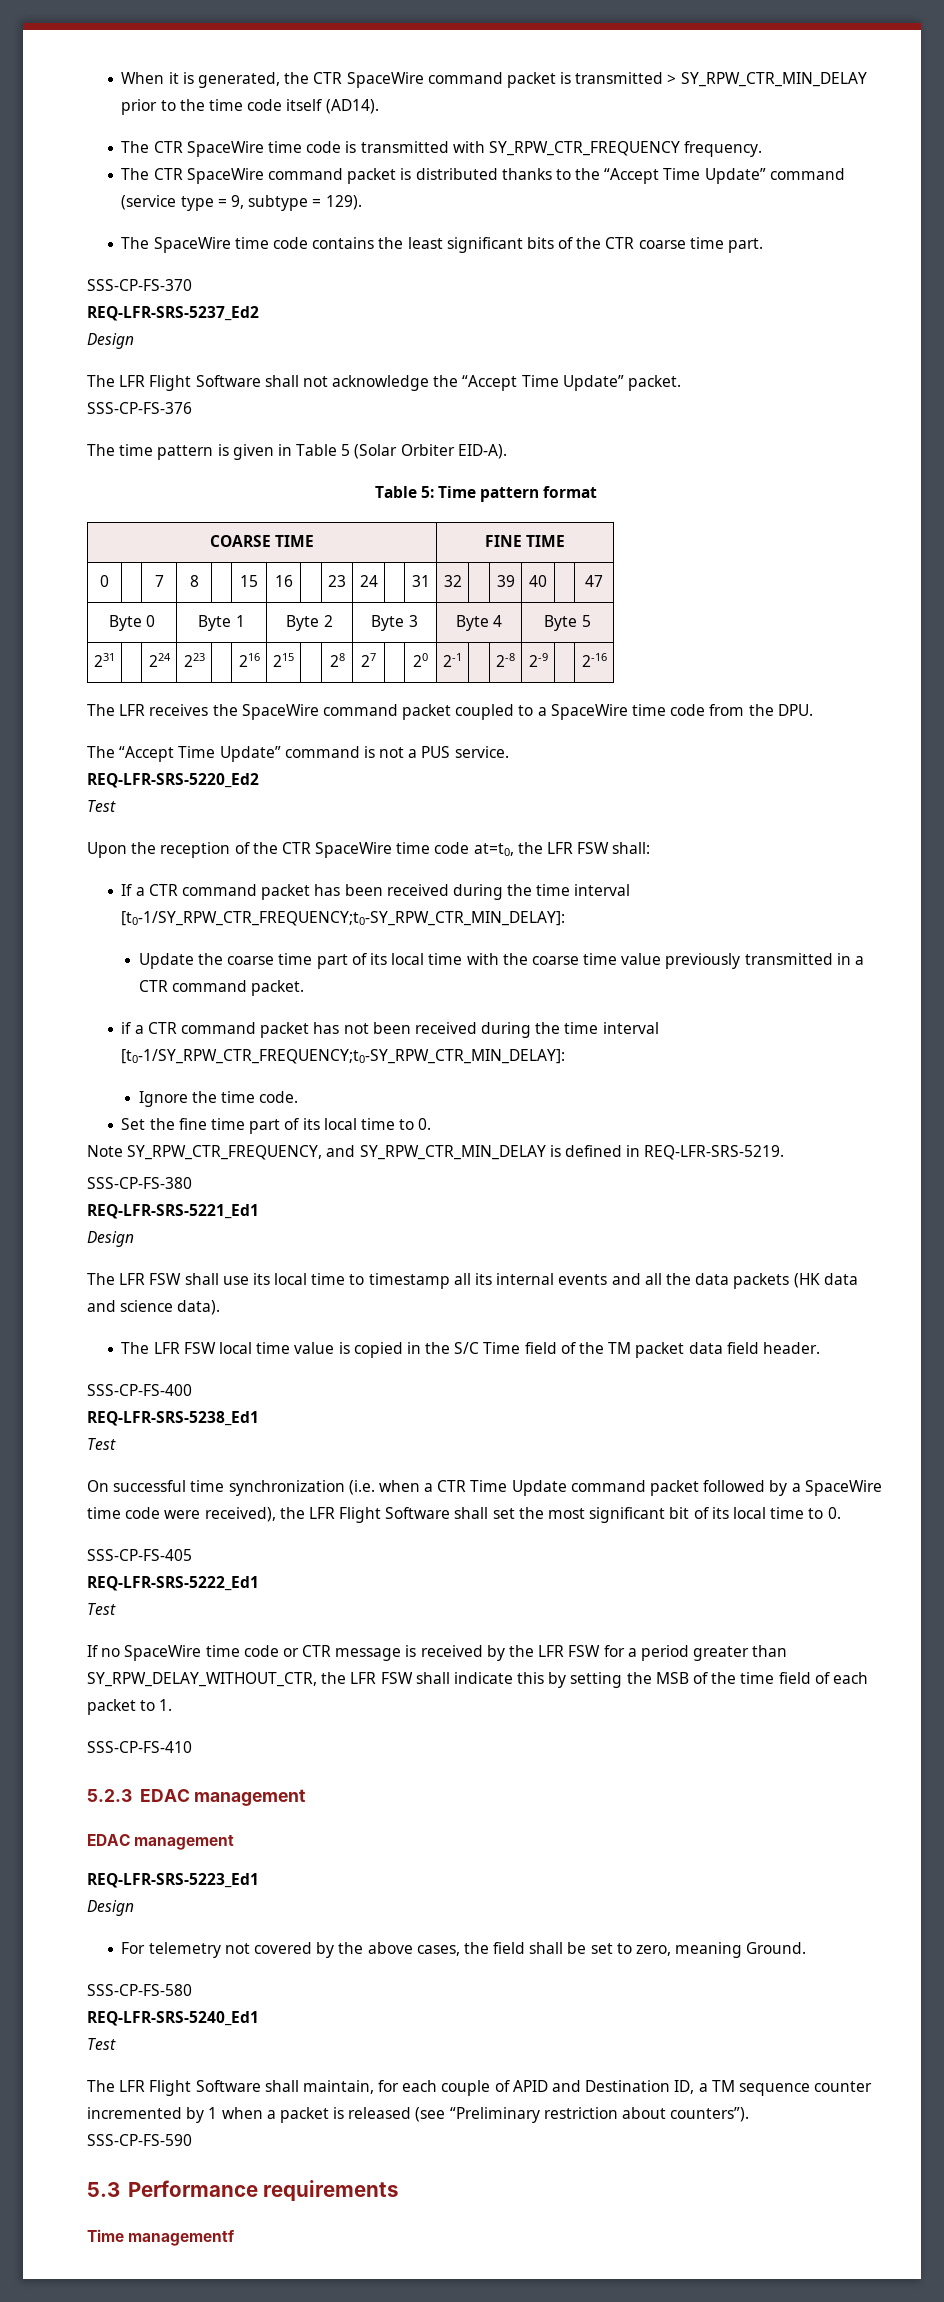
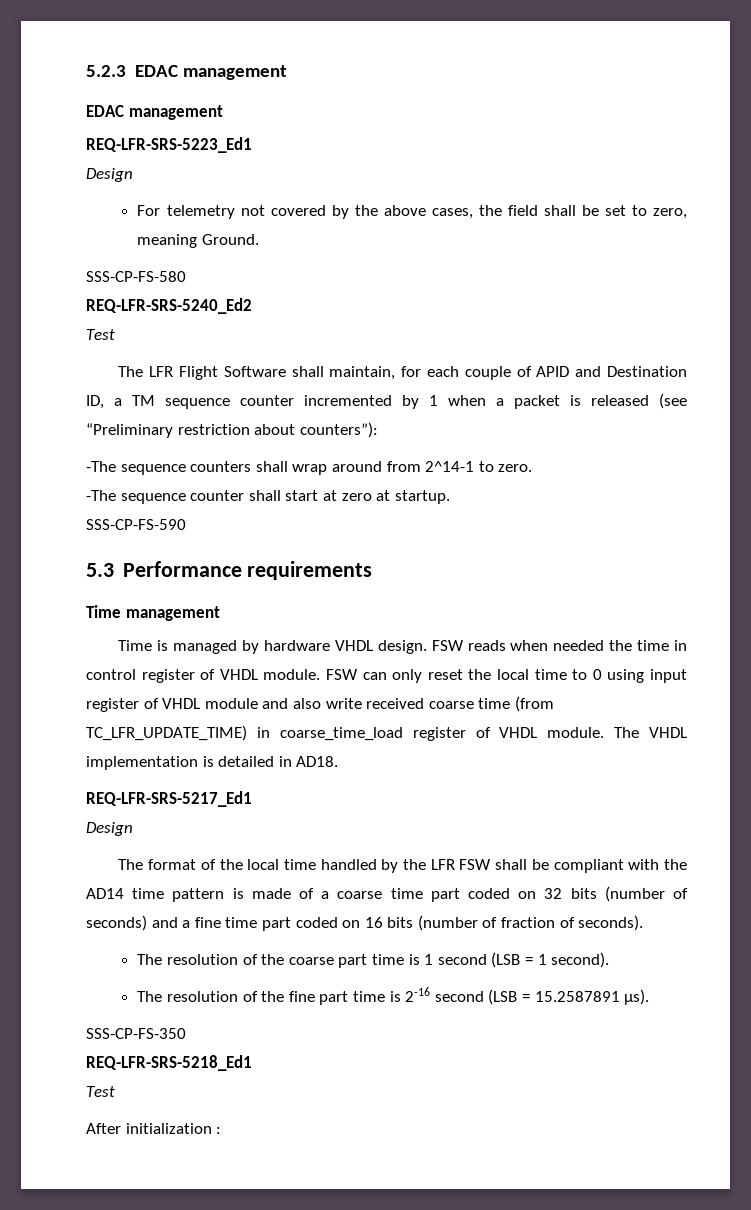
- When it is generated, the CTR SpaceWire command packet is transmitted > SY_RPW_CTR_MIN_DELAY prior to the time code itself (AD14).
- The CTR SpaceWire time code is transmitted with SY_RPW_CTR_FREQUENCY frequency.
- The CTR SpaceWire command packet is distributed thanks to the “Accept Time Update” command (service type = 9, subtype = 129).
- The SpaceWire time code contains the least significant bits of the CTR coarse time part.
- SSS-CP-FS-370
- REQ-LFR-SRS-5237_Ed2
- Design
- The LFR Flight Software shall not acknowledge the “Accept Time Update” packet.
- SSS-CP-FS-376
- The time pattern is given in Table 5 (Solar Orbiter EID-A).
- Table 5: Time pattern format
- COARSE TIME | FINE TIME
- 0 | | 7 | 8 | | 15 | 16 | | 23 | 24 | | 31 | 32 | | 39 | 40 | | 47
- Byte 0 | Byte 1 | Byte 2 | Byte 3 | Byte 4 | Byte 5
- 231 | | 224 | 223 | | 216 | 215 | | 28 | 27 | | 20 | 2-1 | | 2-8 | 2-9 | | 2-16
- The LFR receives the SpaceWire command packet coupled to a SpaceWire time code from the DPU.
- The “Accept Time Update” command is not a PUS service.
- REQ-LFR-SRS-5220_Ed2
- Test
- Upon the reception of the CTR SpaceWire time code at=t0, the LFR FSW shall:
- If a CTR command packet has been received during the time interval [t0-1/SY_RPW_CTR_FREQUENCY;t0-SY_RPW_CTR_MIN_DELAY]:
- Update the coarse time part of its local time with the coarse time value previously transmitted in a CTR command packet.
- if a CTR command packet has not been received during the time interval [t0-1/SY_RPW_CTR_FREQUENCY;t0-SY_RPW_CTR_MIN_DELAY]:
- Ignore the time code.
- Set the fine time part of its local time to 0.
- Note SY_RPW_CTR_FREQUENCY, and SY_RPW_CTR_MIN_DELAY is defined in REQ-LFR-SRS-5219.
- SSS-CP-FS-380
- REQ-LFR-SRS-5221_Ed1
- Design
- The LFR FSW shall use its local time to timestamp all its internal events and all the data packets (HK data and science data).
- The LFR FSW local time value is copied in the S/C Time field of the TM packet data field header.
- SSS-CP-FS-400
- REQ-LFR-SRS-5238_Ed1
- Test
- On successful time synchronization (i.e. when a CTR Time Update command packet followed by a SpaceWire time code were received), the LFR Flight Software shall set the most significant bit of its local time to 0.
- SSS-CP-FS-405
- REQ-LFR-SRS-5222_Ed1
- Test
- If no SpaceWire time code or CTR message is received by the LFR FSW for a period greater than SY_RPW_DELAY_WITHOUT_CTR, the LFR FSW shall indicate this by setting the MSB of the time field of each packet to 1.
- SSS-CP-FS-410
- REQ-LFR-SRS-5240_Ed1
+ REQ-LFR-SRS-5240_Ed2
- The LFR Flight Software shall maintain, for each couple of APID and Destination ID, a TM sequence counter incremented by 1 when a packet is released (see “Preliminary restriction about counters”).
+ The LFR Flight Software shall maintain, for each couple of APID and Destination ID, a TM sequence counter incremented by 1 when a packet is released (see “Preliminary restriction about counters”):
+ -The sequence counters shall wrap around from 2^14-1 to zero.
+ -The sequence counter shall start at zero at startup.
- Time managementf
+ Time management
+ Time is managed by hardware VHDL design. FSW reads when needed the time in control register of VHDL module. FSW can only reset the local time to 0 using input register of VHDL module and also write received coarse time (from TC_LFR_UPDATE_TIME) in coarse_time_load register of VHDL module. The VHDL implementation is detailed in AD18.
+ REQ-LFR-SRS-5217_Ed1
+ Design
+ The format of the local time handled by the LFR FSW shall be compliant with the AD14 time pattern is made of a coarse time part coded on 32 bits (number of seconds) and a fine time part coded on 16 bits (number of fraction of seconds).
+ The resolution of the coarse part time is 1 second (LSB = 1 second).
+ The resolution of the fine part time is 2-16 second (LSB = 15.2587891 μs).
+ SSS-CP-FS-350
+ REQ-LFR-SRS-5218_Ed1
+ Test
+ After initialization :

